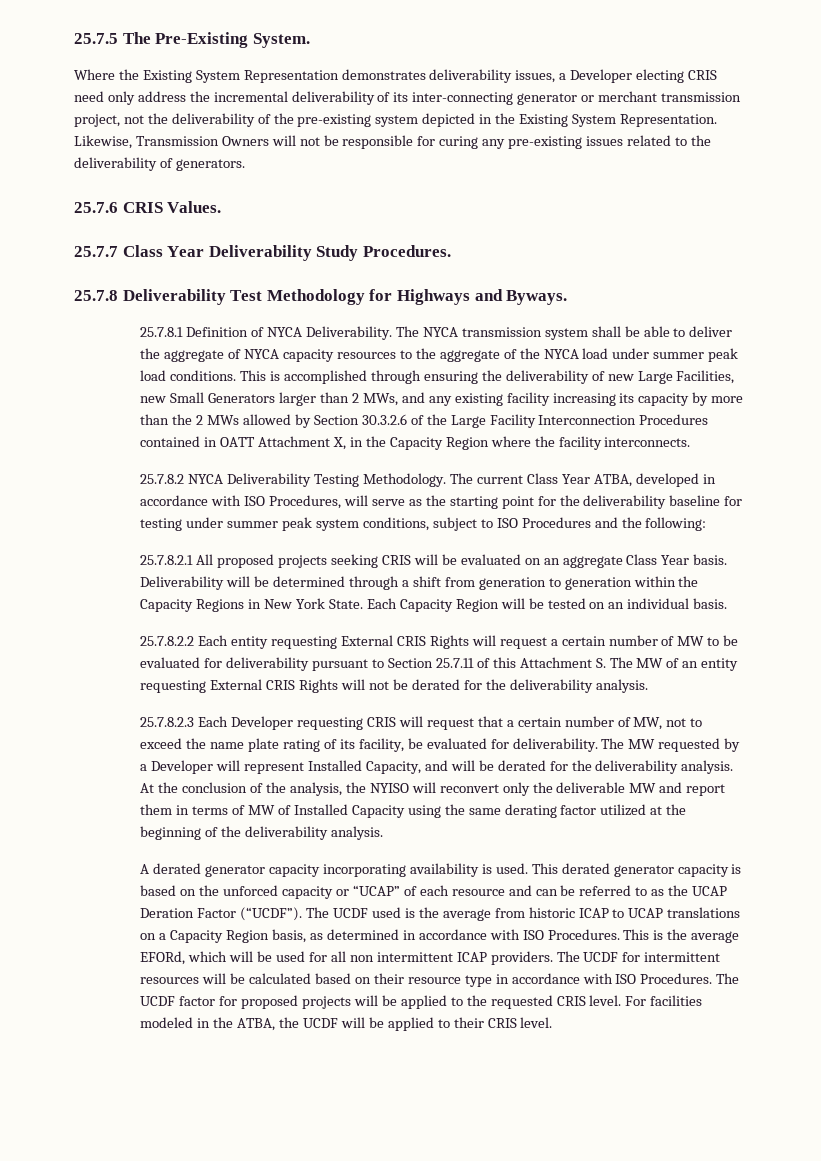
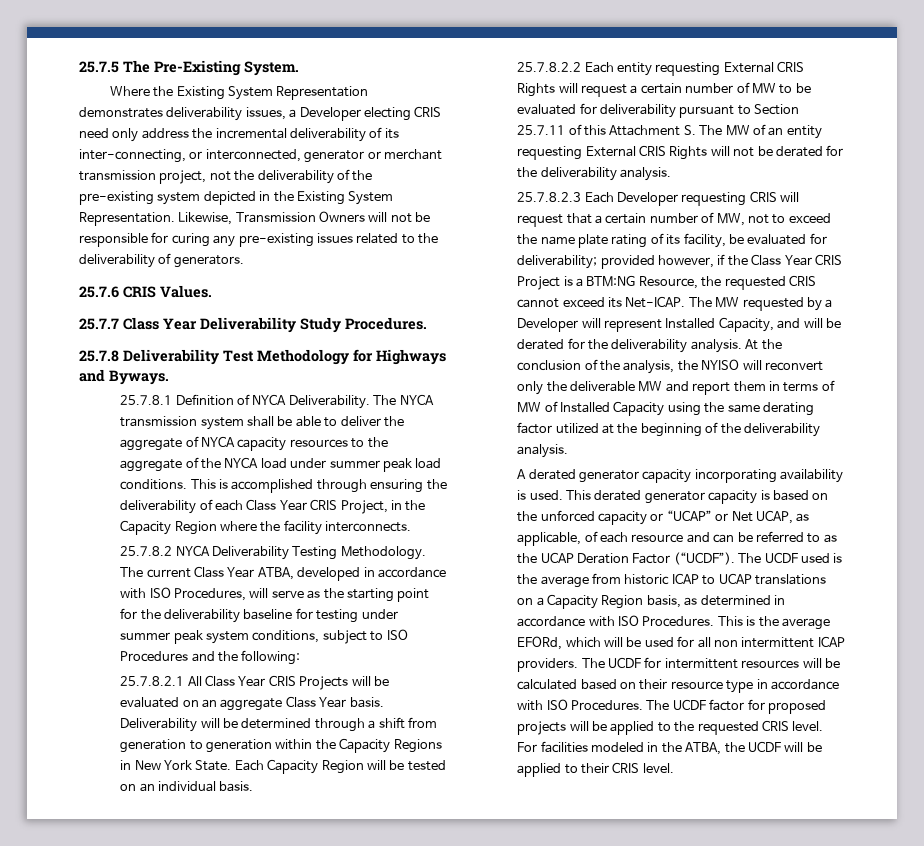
- Where the Existing System Representation demonstrates deliverability issues, a Developer electing CRIS need only address the incremental deliverability of its inter-connecting generator or merchant transmission project, not the deliverability of the pre-existing system depicted in the Existing System Representation.
+ Where the Existing System Representation demonstrates deliverability issues, a Developer electing CRIS need only address the incremental deliverability of its inter-connecting, or interconnected, generator or merchant transmission project, not the deliverability of the pre-existing system depicted in the Existing System Representation.
- This is accomplished through ensuring the deliverability of new Large Facilities, new Small Generators larger than 2 MWs, and any existing facility increasing its capacity by more than the 2 MWs allowed by Section 30.3.2.6 of the Large Facility Interconnection Procedures contained in OATT Attachment X, in the Capacity Region where the facility interconnects.
+ This is accomplished through ensuring the deliverability of each Class Year CRIS Project, in the Capacity Region where the facility interconnects.
- 25.7.8.2.1 All proposed projects seeking CRIS will be evaluated on an aggregate Class Year basis.
+ 25.7.8.2.1 All Class Year CRIS Projects will be evaluated on an aggregate Class Year basis.
- 25.7.8.2.3 Each Developer requesting CRIS will request that a certain number of MW, not to exceed the name plate rating of its facility, be evaluated for deliverability.
+ 25.7.8.2.3 Each Developer requesting CRIS will request that a certain number of MW, not to exceed the name plate rating of its facility, be evaluated for deliverability; provided however, if the Class Year CRIS Project is a BTM:NG Resource, the requested CRIS cannot exceed its Net-ICAP.
- This derated generator capacity is based on the unforced capacity or “UCAP” of each resource and can be referred to as the UCAP Deration Factor (“UCDF”).
+ This derated generator capacity is based on the unforced capacity or “UCAP” or Net UCAP, as applicable, of each resource and can be referred to as the UCAP Deration Factor (“UCDF”).

